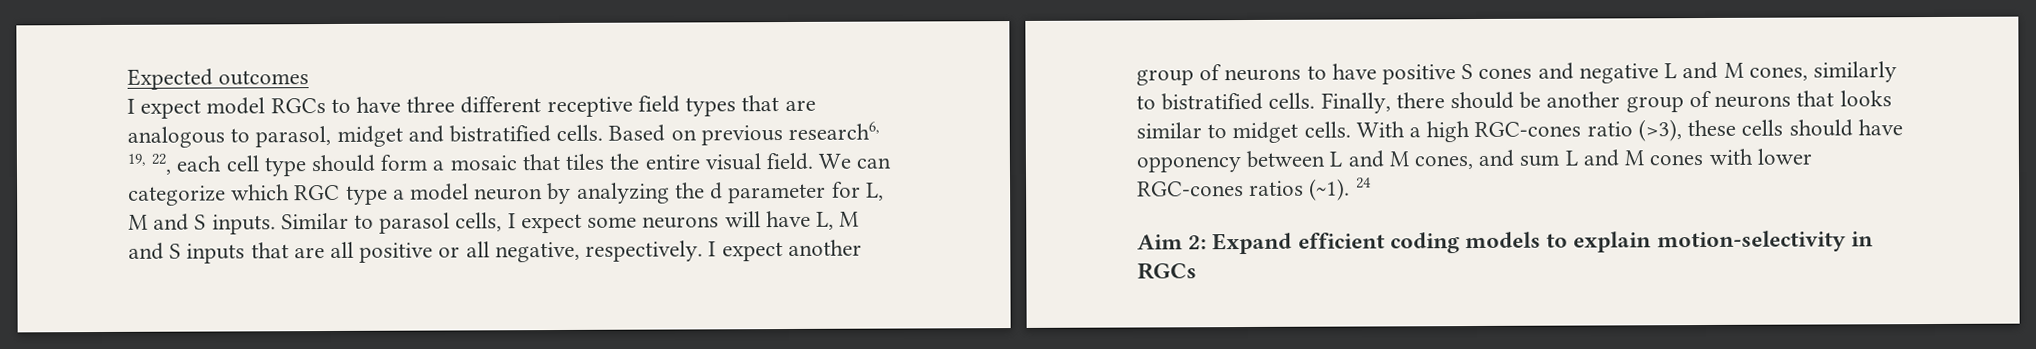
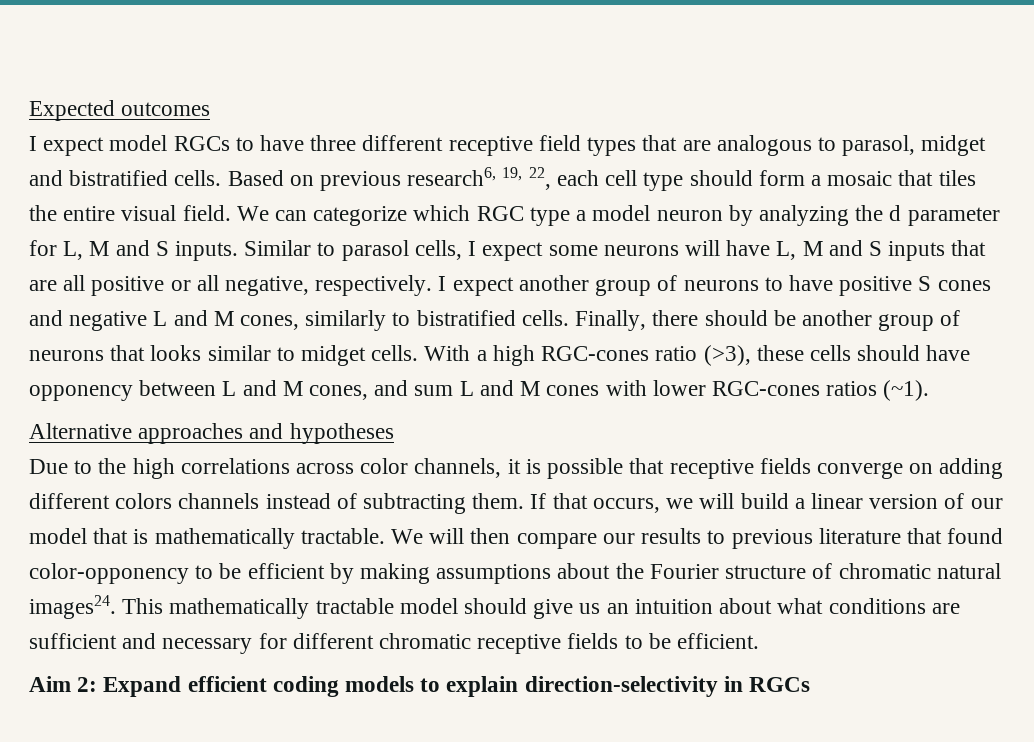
- With a high RGC-cones ratio (>3), these cells should have opponency between L and M cones, and sum L and M cones with lower RGC-cones ratios (~1). 24
+ With a high RGC-cones ratio (>3), these cells should have opponency between L and M cones, and sum L and M cones with lower RGC-cones ratios (~1).
+ Alternative approaches and hypotheses
+ Due to the high correlations across color channels, it is possible that receptive fields converge on adding different colors channels instead of subtracting them. If that occurs, we will build a linear version of our model that is mathematically tractable. We will then compare our results to previous literature that found color-opponency to be efficient by making assumptions about the Fourier structure of chromatic natural images24. This mathematically tractable model should give us an intuition about what conditions are sufficient and necessary for different chromatic receptive fields to be efficient.
- Aim 2: Expand efficient coding models to explain motion-selectivity in RGCs
+ Aim 2: Expand efficient coding models to explain direction-selectivity in RGCs

